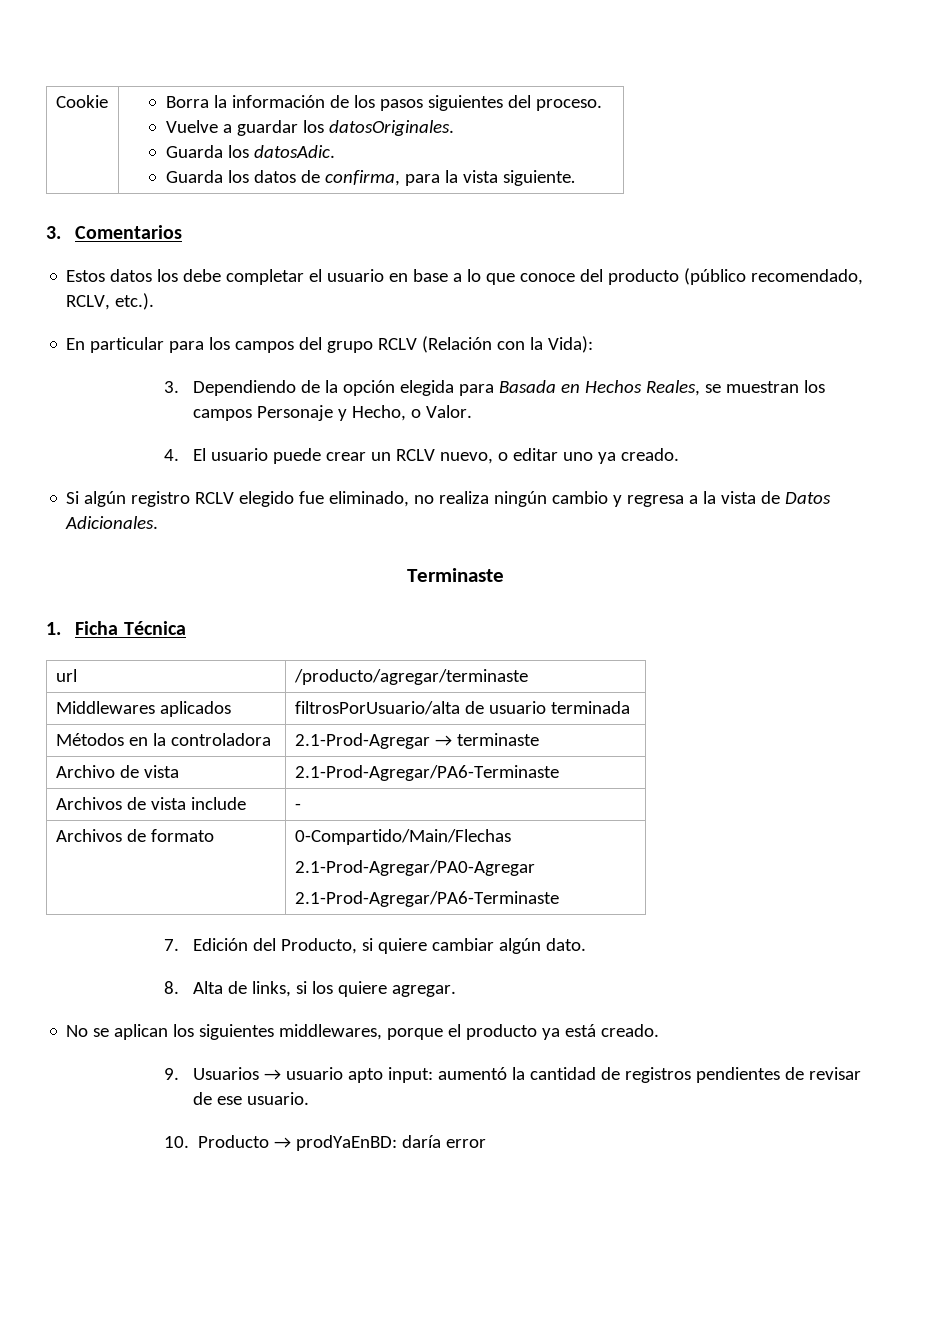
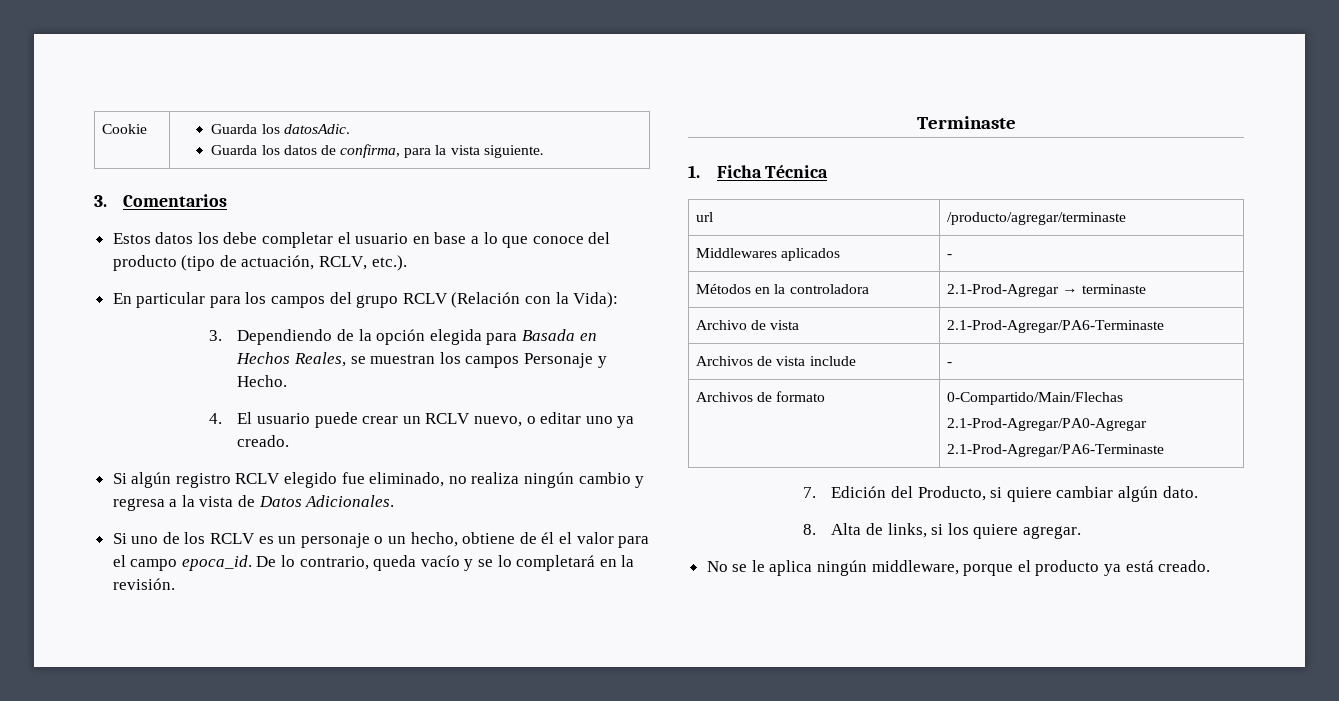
- Cookie | Borra la información de los pasos siguientes del proceso.
- Vuelve a guardar los datosOriginales.
- Guarda los datosAdic.
+ Cookie | Guarda los datosAdic.
- Estos datos los debe completar el usuario en base a lo que conoce del producto (público recomendado, RCLV, etc.).
+ Estos datos los debe completar el usuario en base a lo que conoce del producto (tipo de actuación, RCLV, etc.).
- 3. Dependiendo de la opción elegida para Basada en Hechos Reales, se muestran los campos Personaje y Hecho, o Valor.
+ 3. Dependiendo de la opción elegida para Basada en Hechos Reales, se muestran los campos Personaje y Hecho.
+ Si uno de los RCLV es un personaje o un hecho, obtiene de él el valor para el campo epoca_id. De lo contrario, queda vacío y se lo completará en la revisión.
- Middlewares aplicados | filtrosPorUsuario/alta de usuario terminada
+ Middlewares aplicados | -
- No se aplican los siguientes middlewares, porque el producto ya está creado.
+ No se le aplica ningún middleware, porque el producto ya está creado.
- 9. Usuarios → usuario apto input: aumentó la cantidad de registros pendientes de revisar de ese usuario.
- 10. Producto → prodYaEnBD: daría error

